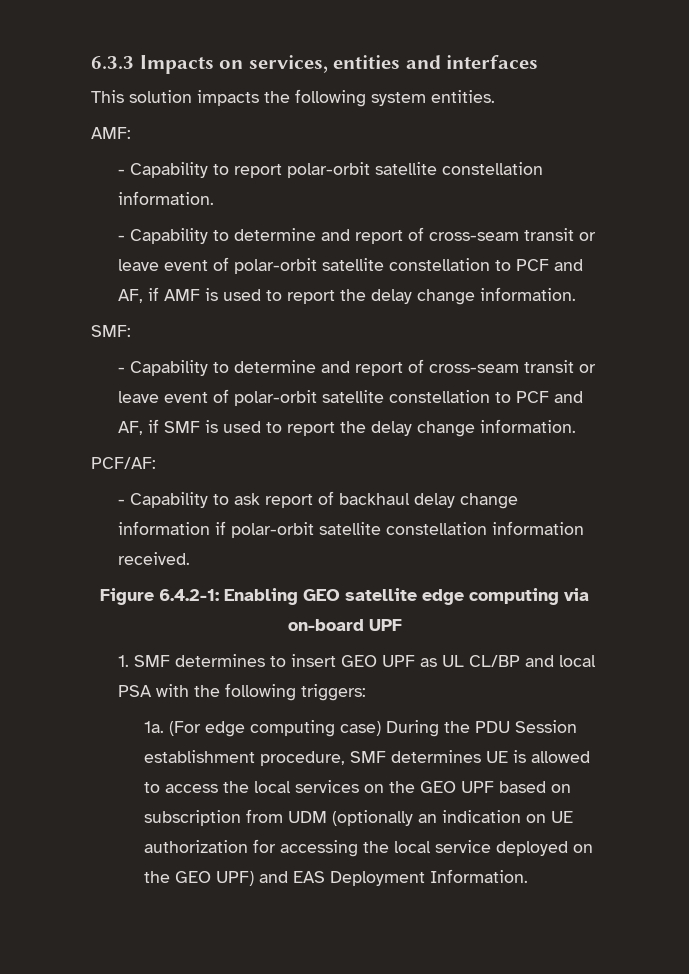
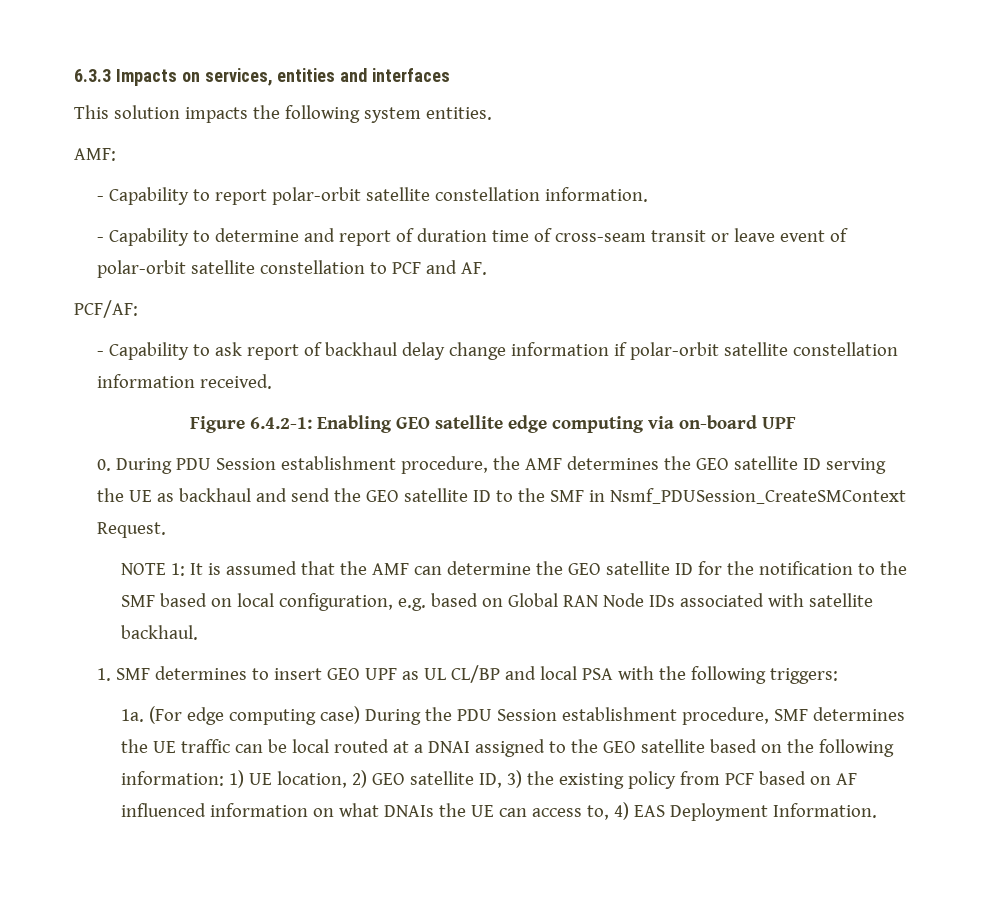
- - Capability to determine and report of cross-seam transit or leave event of polar-orbit satellite constellation to PCF and AF, if AMF is used to report the delay change information.
- SMF:
- - Capability to determine and report of cross-seam transit or leave event of polar-orbit satellite constellation to PCF and AF, if SMF is used to report the delay change information.
+ - Capability to determine and report of duration time of cross-seam transit or leave event of polar-orbit satellite constellation to PCF and AF.
+ 0. During PDU Session establishment procedure, the AMF determines the GEO satellite ID serving the UE as backhaul and send the GEO satellite ID to the SMF in Nsmf_PDUSession_CreateSMContext Request.
+ NOTE 1: It is assumed that the AMF can determine the GEO satellite ID for the notification to the SMF based on local configuration, e.g. based on Global RAN Node IDs associated with satellite backhaul.
- (For edge computing case) During the PDU Session establishment procedure, SMF determines UE is allowed to access the local services on the GEO UPF based on subscription from UDM (optionally an indication on UE authorization for accessing the local service deployed on the GEO UPF) and EAS Deployment Information.
+ (For edge computing case) During the PDU Session establishment procedure, SMF determines the UE traffic can be local routed at a DNAI assigned to the GEO satellite based on the following information: 1) UE location, 2) GEO satellite ID, 3) the existing policy from PCF based on AF influenced information on what DNAIs the UE can access to, 4) EAS Deployment Information.

